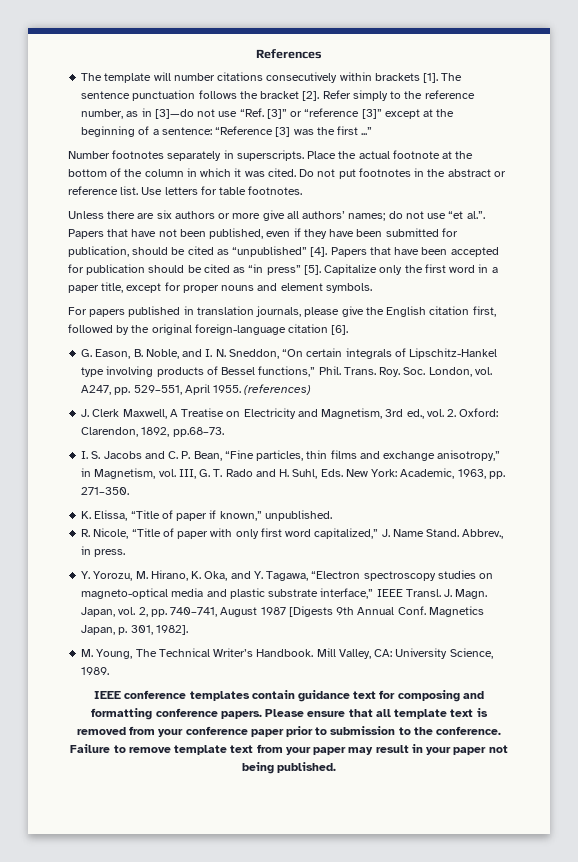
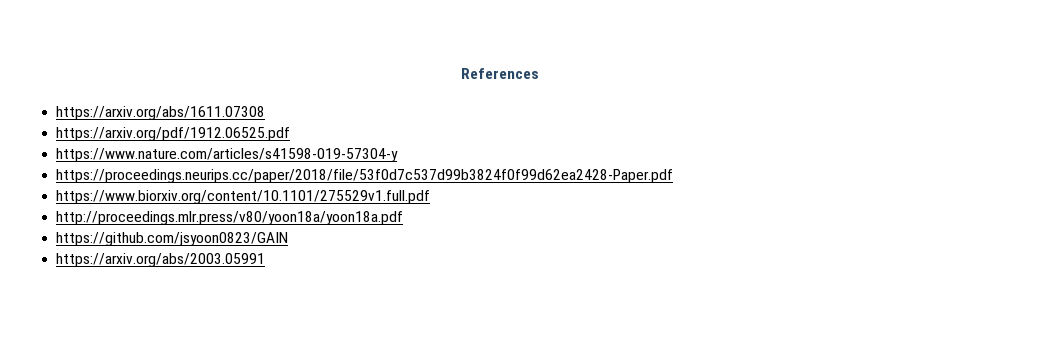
- The template will number citations consecutively within brackets [1]. The sentence punctuation follows the bracket [2]. Refer simply to the reference number, as in [3]—do not use “Ref. [3]” or “reference [3]” except at the beginning of a sentence: “Reference [3] was the first ...”
- Number footnotes separately in superscripts. Place the actual footnote at the bottom of the column in which it was cited. Do not put footnotes in the abstract or reference list. Use letters for table footnotes.
- Unless there are six authors or more give all authors’ names; do not use “et al.”. Papers that have not been published, even if they have been submitted for publication, should be cited as “unpublished” [4]. Papers that have been accepted for publication should be cited as “in press” [5]. Capitalize only the first word in a paper title, except for proper nouns and element symbols.
- For papers published in translation journals, please give the English citation first, followed by the original foreign-language citation [6].
- G. Eason, B. Noble, and I. N. Sneddon, “On certain integrals of Lipschitz-Hankel type involving products of Bessel functions,” Phil. Trans. Roy. Soc. London, vol. A247, pp. 529–551, April 1955. (references)
- J. Clerk Maxwell, A Treatise on Electricity and Magnetism, 3rd ed., vol. 2. Oxford: Clarendon, 1892, pp.68–73.
- I. S. Jacobs and C. P. Bean, “Fine particles, thin films and exchange anisotropy,” in Magnetism, vol. III, G. T. Rado and H. Suhl, Eds. New York: Academic, 1963, pp. 271–350.
- K. Elissa, “Title of paper if known,” unpublished.
- R. Nicole, “Title of paper with only first word capitalized,” J. Name Stand. Abbrev., in press.
- Y. Yorozu, M. Hirano, K. Oka, and Y. Tagawa, “Electron spectroscopy studies on magneto-optical media and plastic substrate interface,” IEEE Transl. J. Magn. Japan, vol. 2, pp. 740–741, August 1987 [Digests 9th Annual Conf. Magnetics Japan, p. 301, 1982].
- M. Young, The Technical Writer’s Handbook. Mill Valley, CA: University Science, 1989.
- IEEE conference templates contain guidance text for composing and formatting conference papers. Please ensure that all template text is removed from your conference paper prior to submission to the conference. Failure to remove template text from your paper may result in your paper not being published.
+ https://arxiv.org/abs/1611.07308
+ https://arxiv.org/pdf/1912.06525.pdf
+ https://www.nature.com/articles/s41598-019-57304-y
+ https://proceedings.neurips.cc/paper/2018/file/53f0d7c537d99b3824f0f99d62ea2428-Paper.pdf
+ https://www.biorxiv.org/content/10.1101/275529v1.full.pdf
+ http://proceedings.mlr.press/v80/yoon18a/yoon18a.pdf
+ https://github.com/jsyoon0823/GAIN
+ https://arxiv.org/abs/2003.05991

